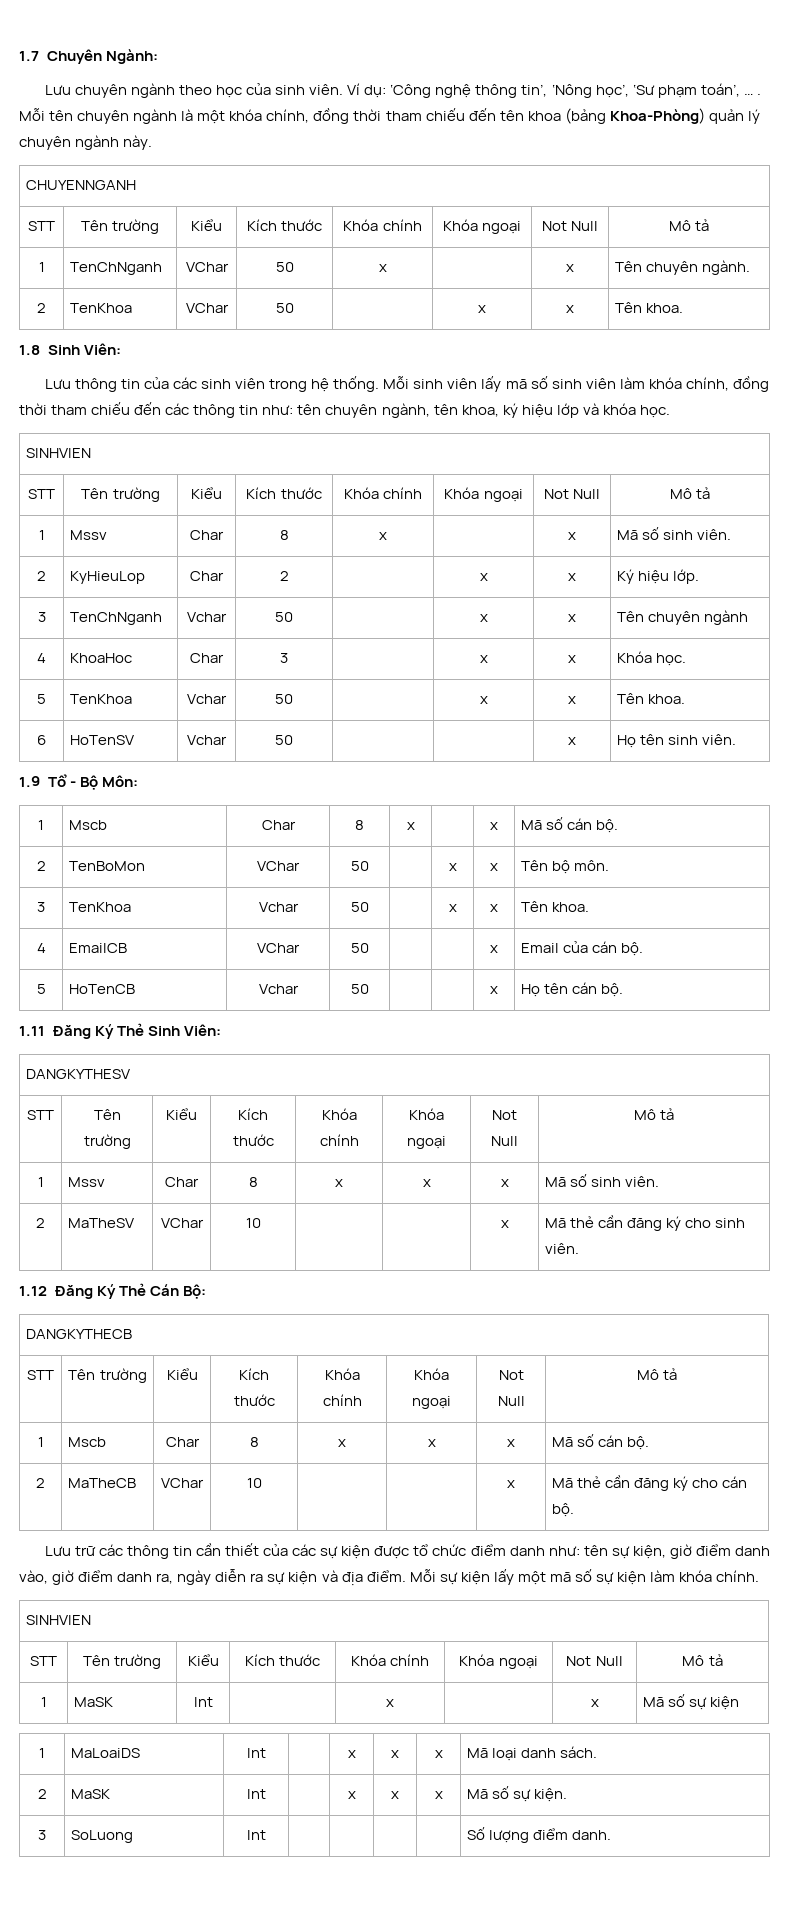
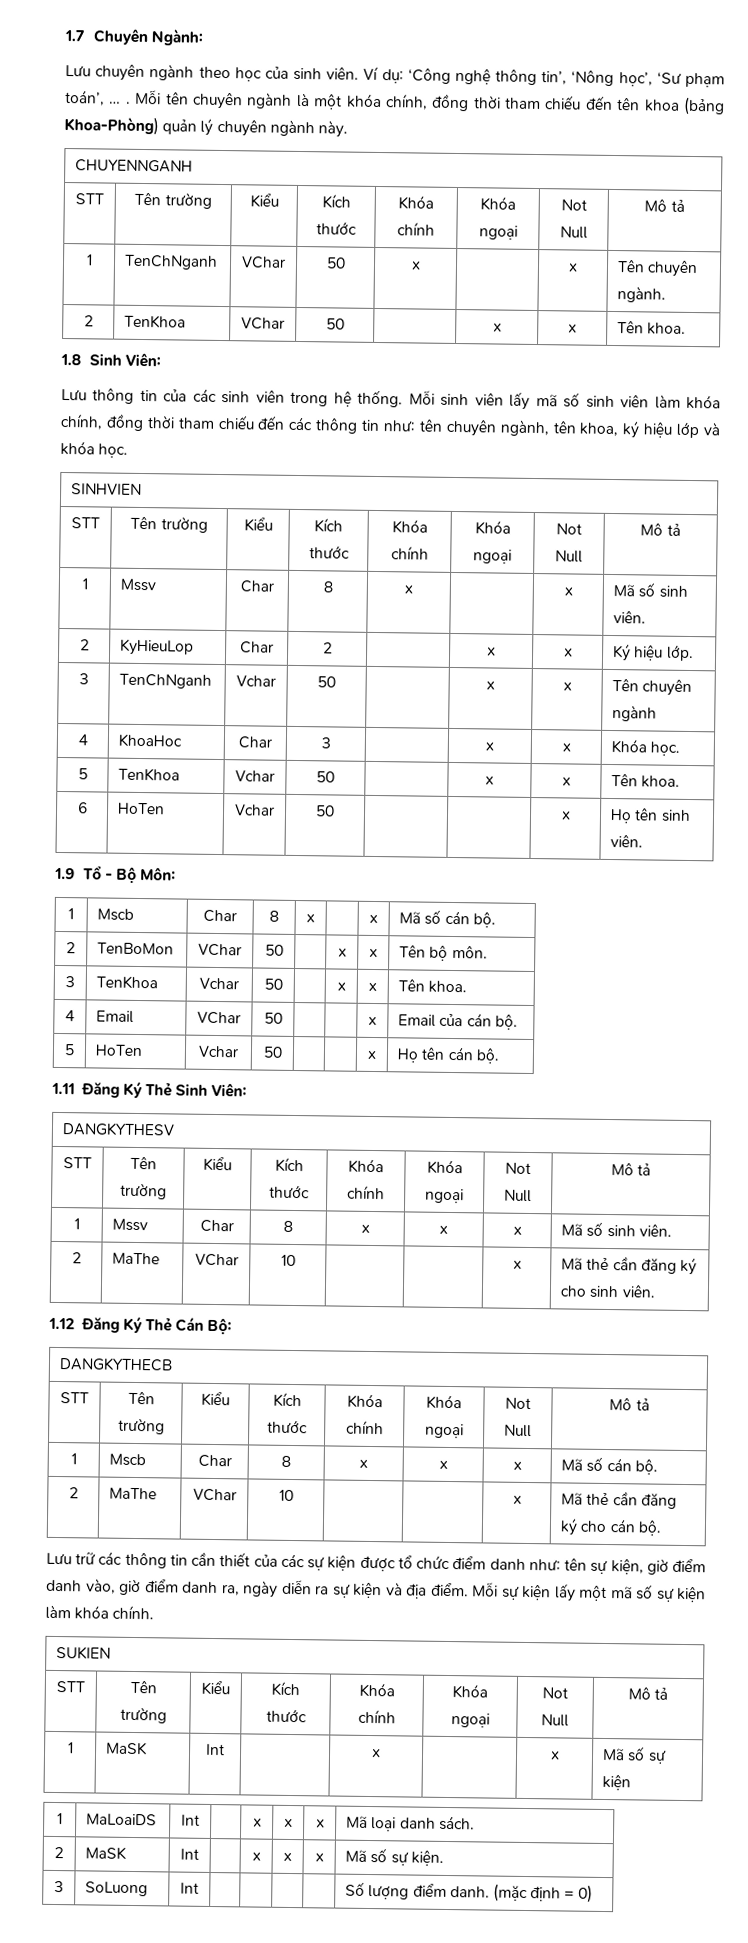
- 6 | HoTenSV | Vchar | 50 | | | x | Họ tên sinh viên.
+ 6 | HoTen | Vchar | 50 | | | x | Họ tên sinh viên.
- 4 | EmailCB | VChar | 50 | | | x | Email của cán bộ.
+ 4 | Email | VChar | 50 | | | x | Email của cán bộ.
- 5 | HoTenCB | Vchar | 50 | | | x | Họ tên cán bộ.
+ 5 | HoTen | Vchar | 50 | | | x | Họ tên cán bộ.
- 2 | MaTheSV | VChar | 10 | | | x | Mã thẻ cần đăng ký cho sinh viên.
+ 2 | MaThe | VChar | 10 | | | x | Mã thẻ cần đăng ký cho sinh viên.
- 2 | MaTheCB | VChar | 10 | | | x | Mã thẻ cần đăng ký cho cán bộ.
+ 2 | MaThe | VChar | 10 | | | x | Mã thẻ cần đăng ký cho cán bộ.
  Mỗi sự kiện lấy một mã số sự kiện làm khóa chính.
- SINHVIEN
+ SUKIEN
- 3 | SoLuong | Int | | | | | Số lượng điểm danh.
+ 3 | SoLuong | Int | | | | | Số lượng điểm danh. (mặc định = 0)

